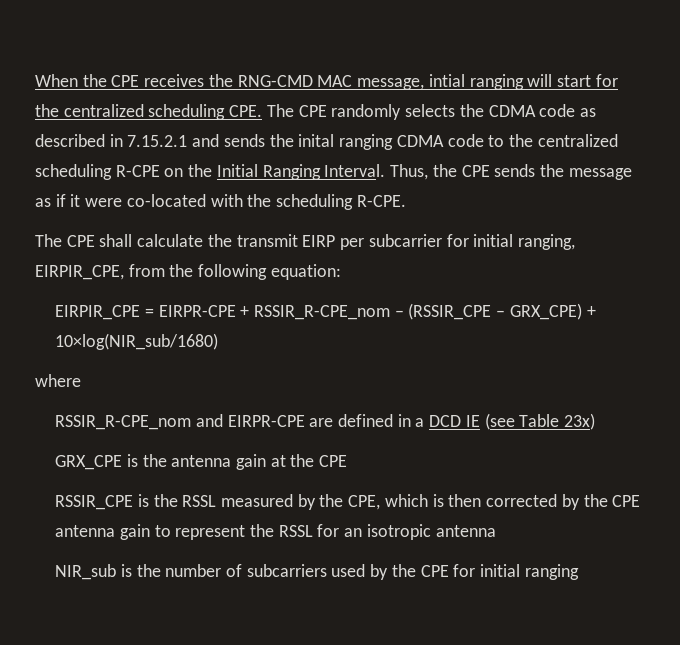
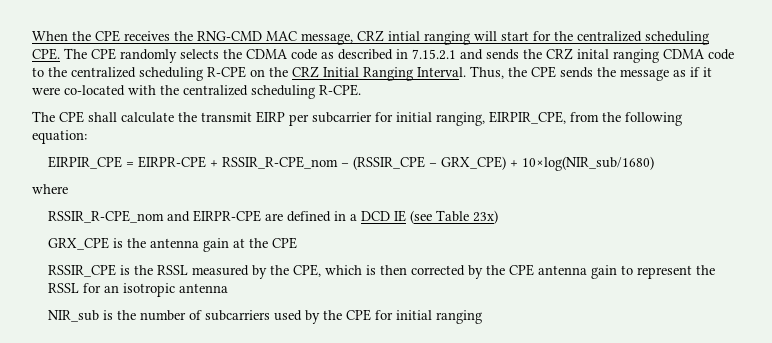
- When the CPE receives the RNG-CMD MAC message, intial ranging will start for the centralized scheduling CPE. The CPE randomly selects the CDMA code as described in 7.15.2.1 and sends the inital ranging CDMA code to the centralized scheduling R-CPE on the Initial Ranging Interval.
+ When the CPE receives the RNG-CMD MAC message, CRZ intial ranging will start for the centralized scheduling CPE. The CPE randomly selects the CDMA code as described in 7.15.2.1 and sends the CRZ inital ranging CDMA code to the centralized scheduling R-CPE on the CRZ Initial Ranging Interval.
- Thus, the CPE sends the message as if it were co-located with the scheduling R-CPE.
+ Thus, the CPE sends the message as if it were co-located with the centralized scheduling R-CPE.

